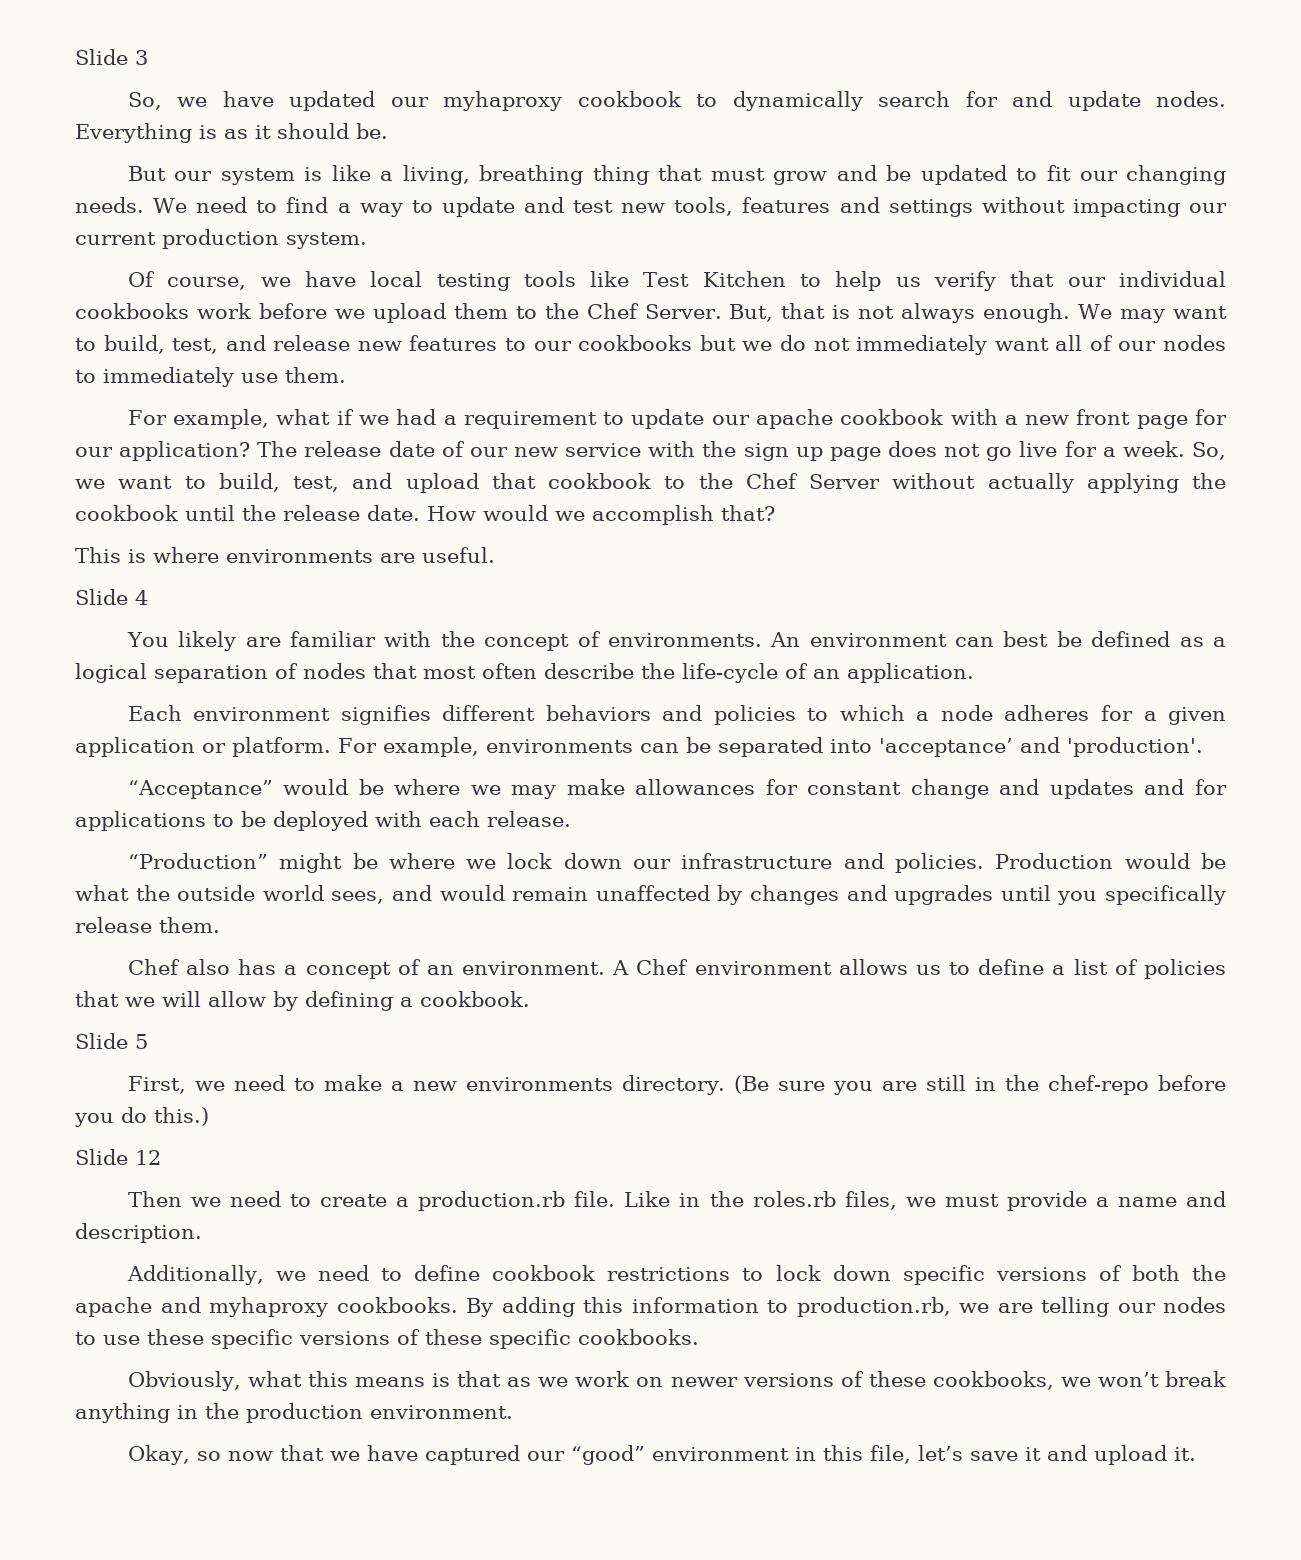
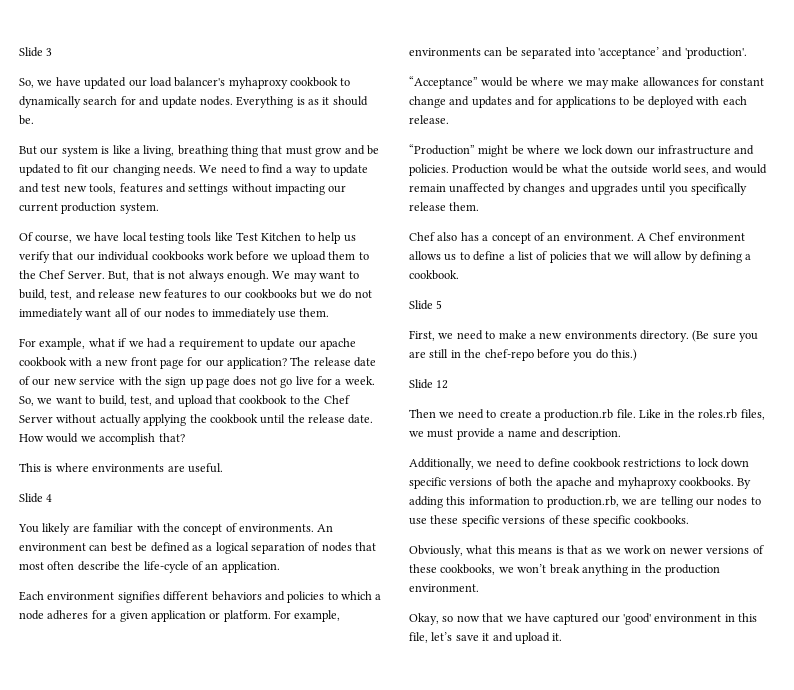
- So, we have updated our myhaproxy cookbook to dynamically search for and update nodes.
+ So, we have updated our load balancer's myhaproxy cookbook to dynamically search for and update nodes.
- Okay, so now that we have captured our “good” environment in this file, let’s save it and upload it.
+ Okay, so now that we have captured our 'good' environment in this file, let’s save it and upload it.

